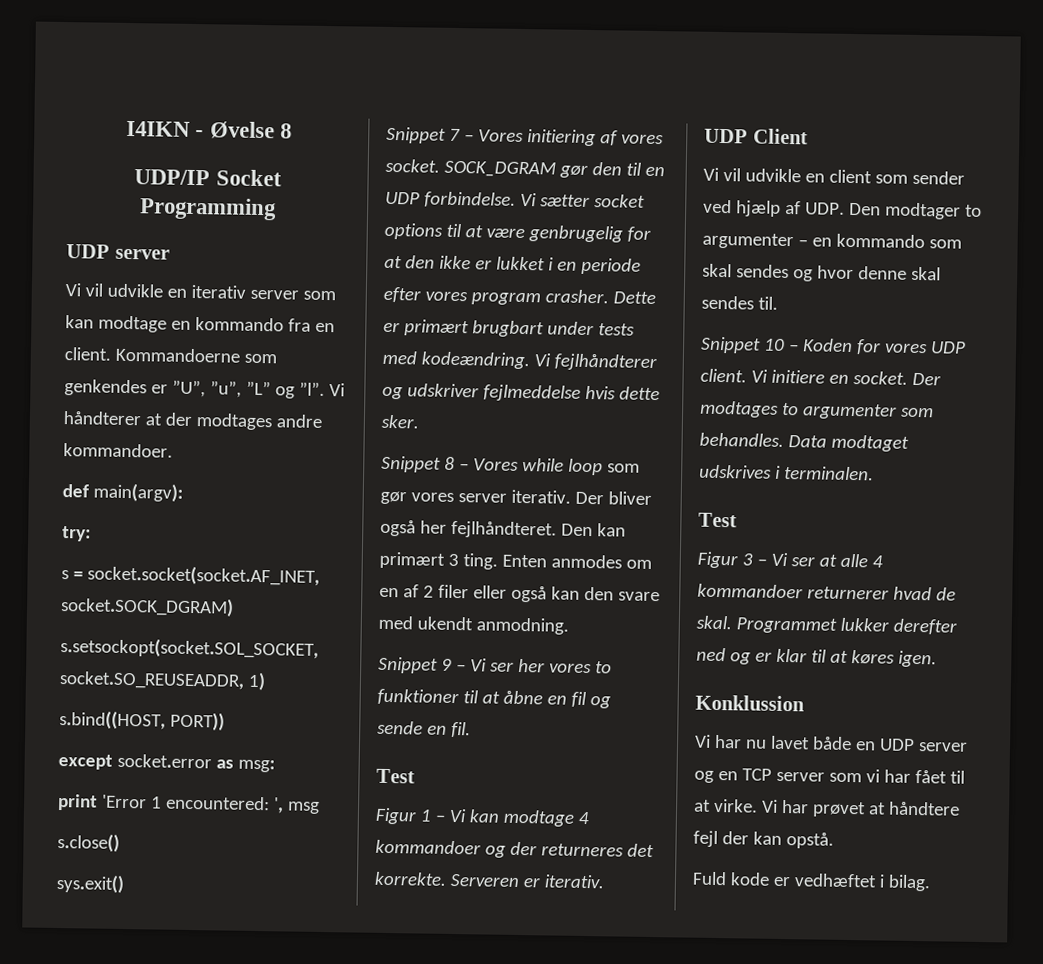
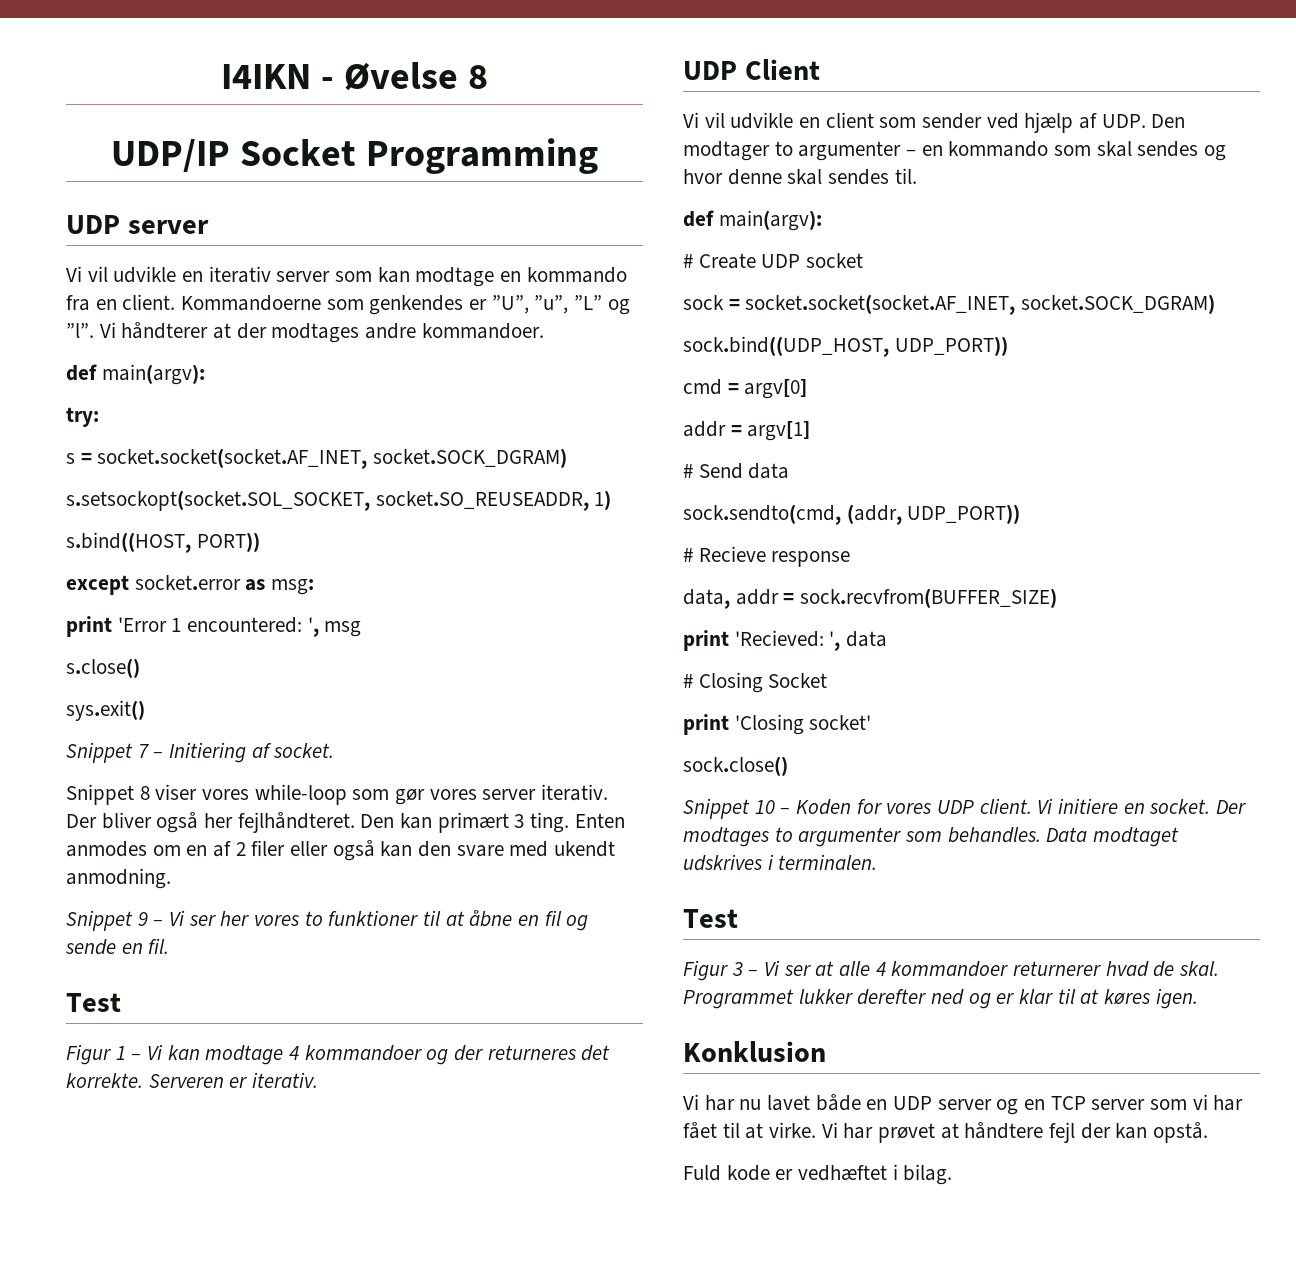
- Snippet 7 – Vores initiering af vores socket. SOCK_DGRAM gør den til en UDP forbindelse. Vi sætter socket options til at være genbrugelig for at den ikke er lukket i en periode efter vores program crasher. Dette er primært brugbart under tests med kodeændring. Vi fejlhåndterer og udskriver fejlmeddelse hvis dette sker.
- Snippet 8 – Vores while loop som gør vores server iterativ.
+ Snippet 7 – Initiering af socket.
+ Snippet 8 viser vores while-loop som gør vores server iterativ.
  Vi vil udvikle en client som sender ved hjælp af UDP. Den modtager to argumenter – en kommando som skal sendes og hvor denne skal sendes til.
+ def main(argv):
+ # Create UDP socket
+ sock = socket.socket(socket.AF_INET, socket.SOCK_DGRAM)
+ sock.bind((UDP_HOST, UDP_PORT))
+ cmd = argv[0]
+ addr = argv[1]
+ # Send data
+ sock.sendto(cmd, (addr, UDP_PORT))
+ # Recieve response
+ data, addr = sock.recvfrom(BUFFER_SIZE)
+ print 'Recieved: ', data
+ # Closing Socket
+ print 'Closing socket'
+ sock.close()
- Konklussion
+ Konklusion

